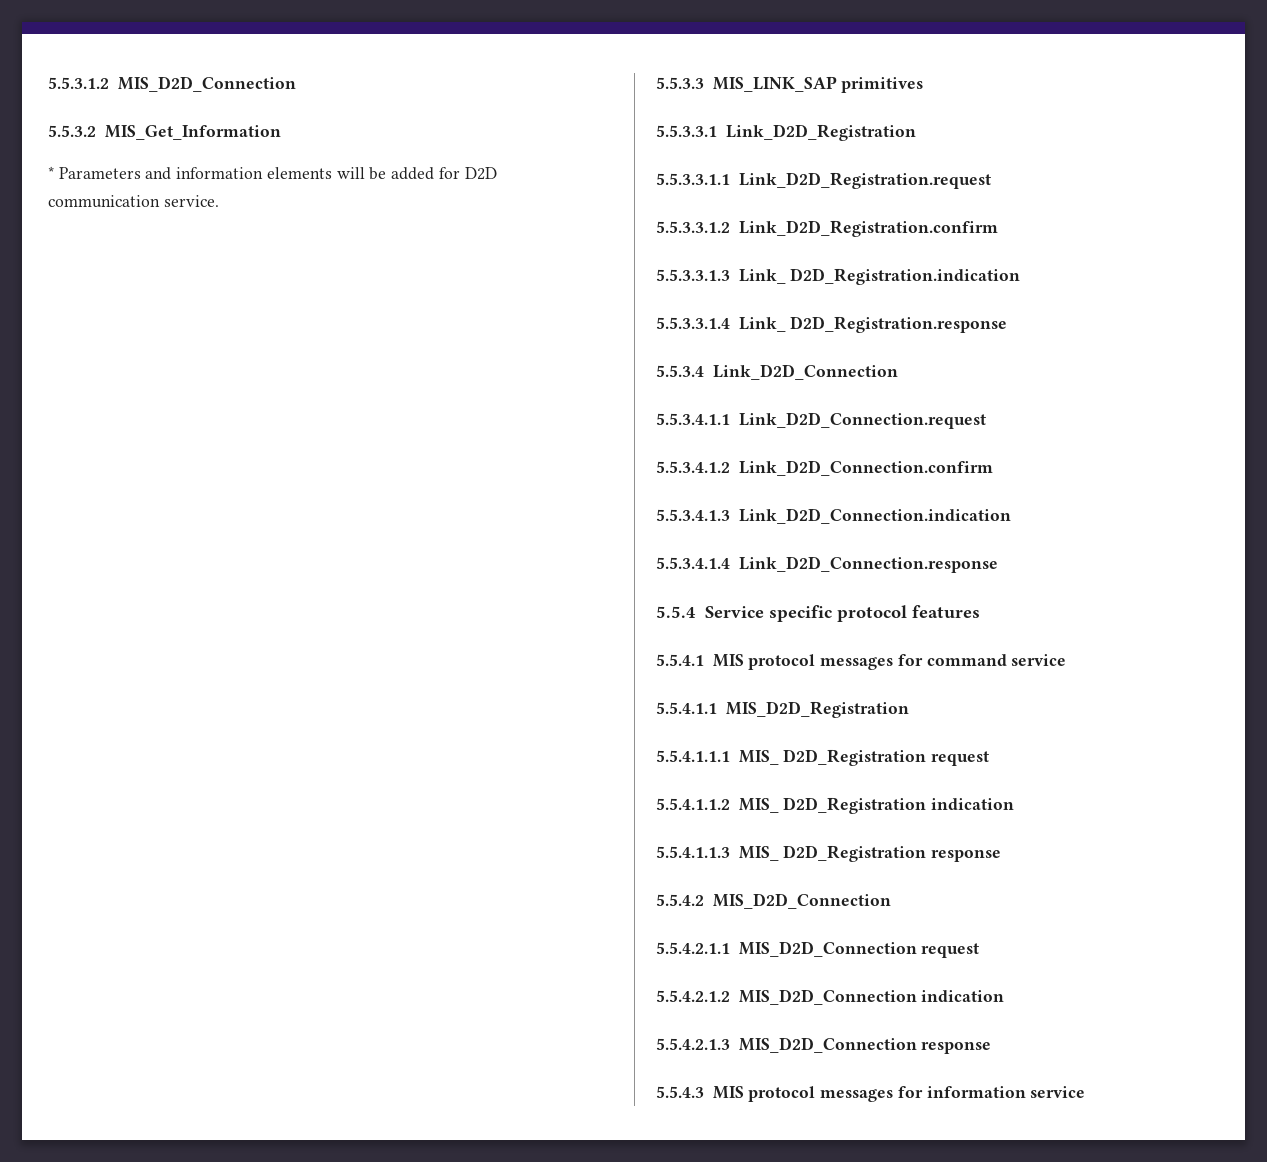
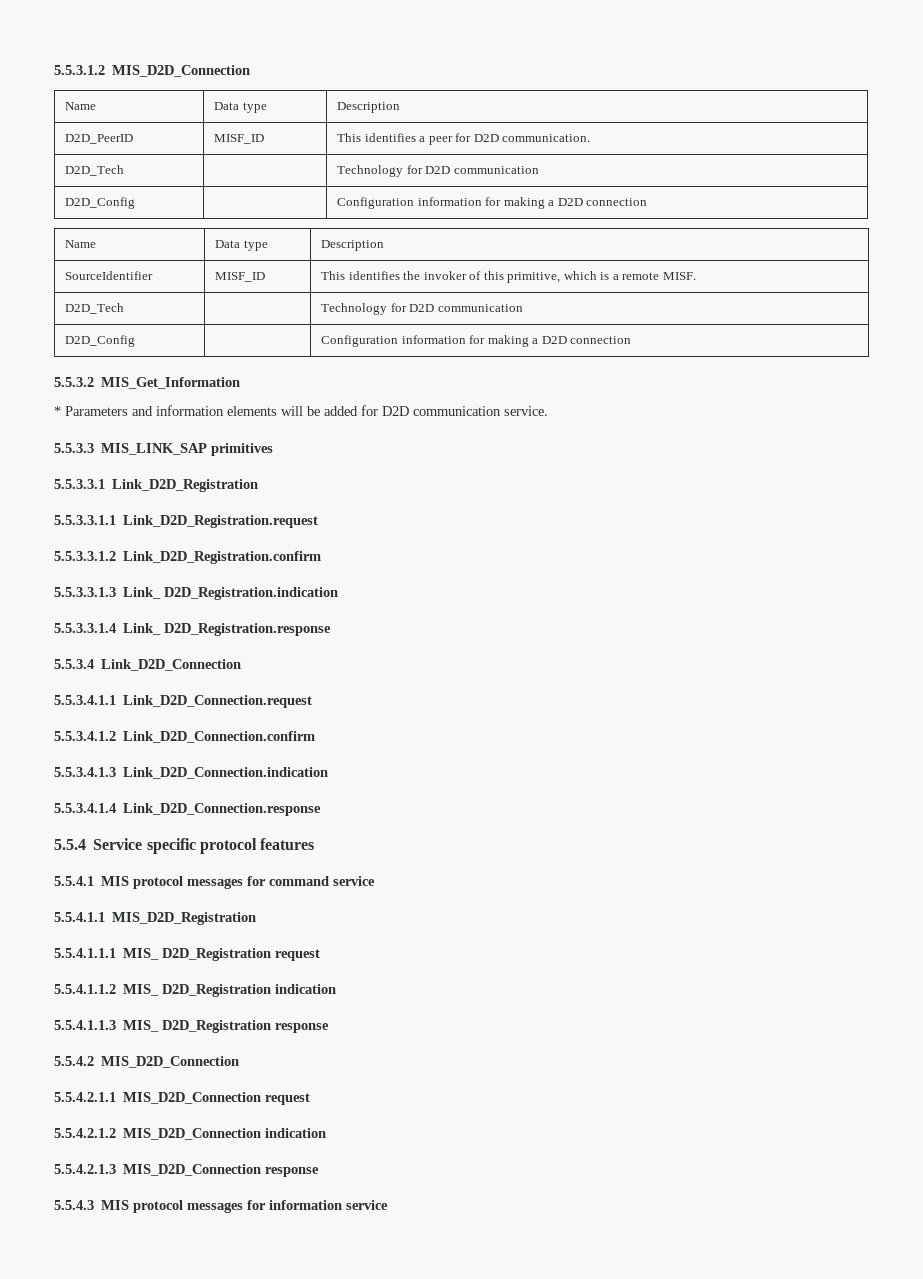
  5.5.3.1.2 MIS_D2D_Connection
+ Name | Data type | Description
+ D2D_PeerID | MISF_ID | This identifies a peer for D2D communication.
+ D2D_Tech | | Technology for D2D communication
+ D2D_Config | | Configuration information for making a D2D connection
+ Name | Data type | Description
+ SourceIdentifier | MISF_ID | This identifies the invoker of this primitive, which is a remote MISF.
+ D2D_Tech | | Technology for D2D communication
+ D2D_Config | | Configuration information for making a D2D connection

